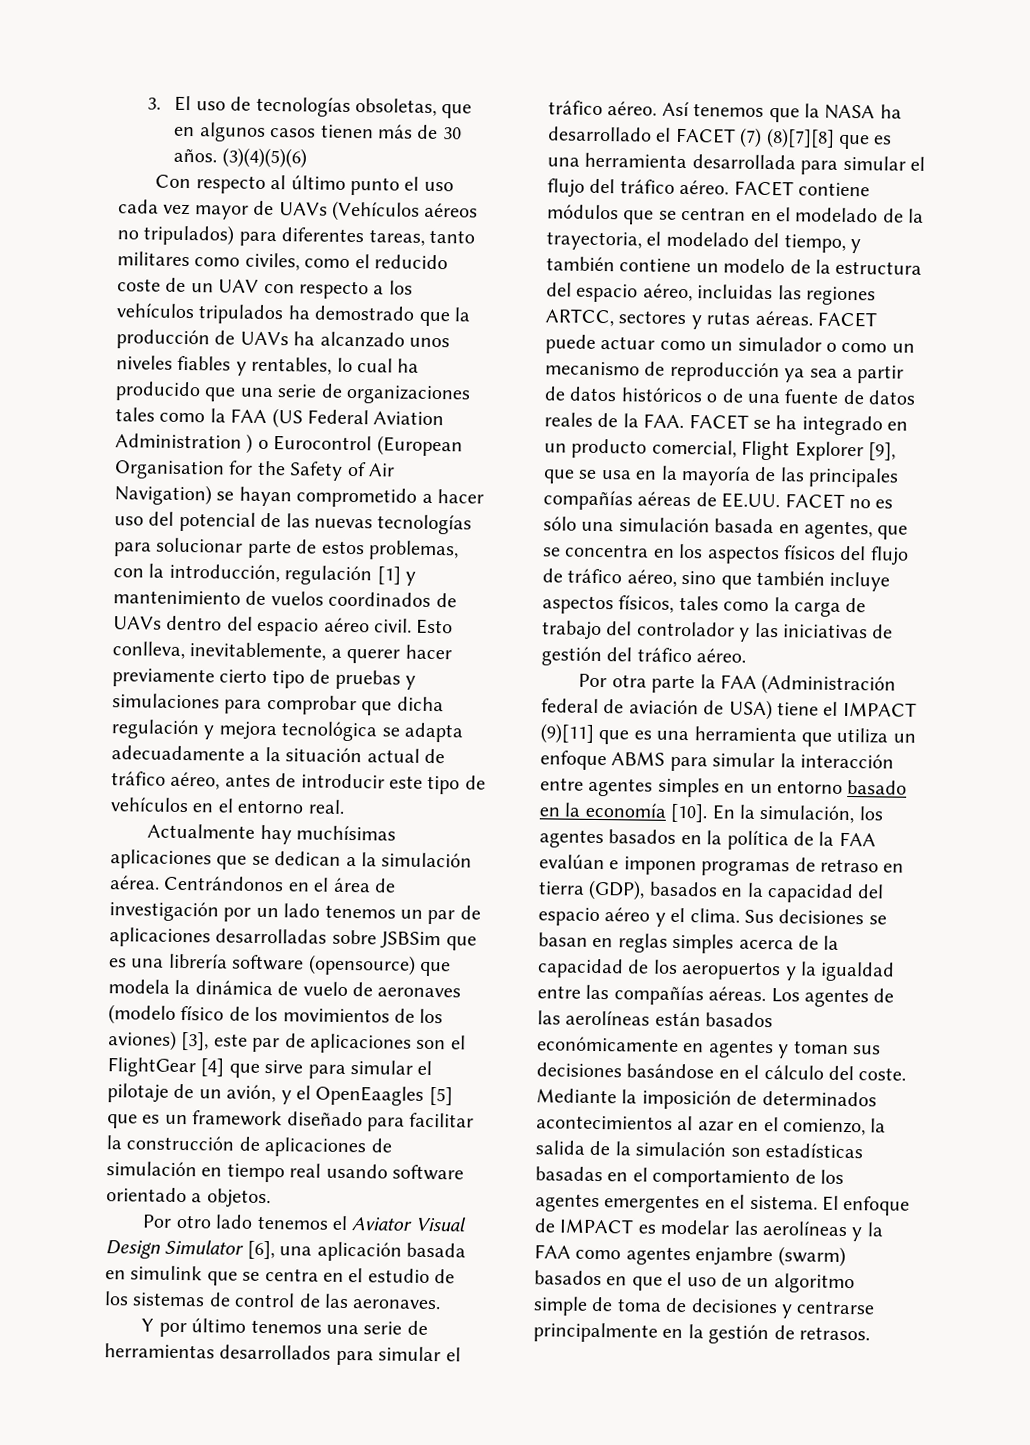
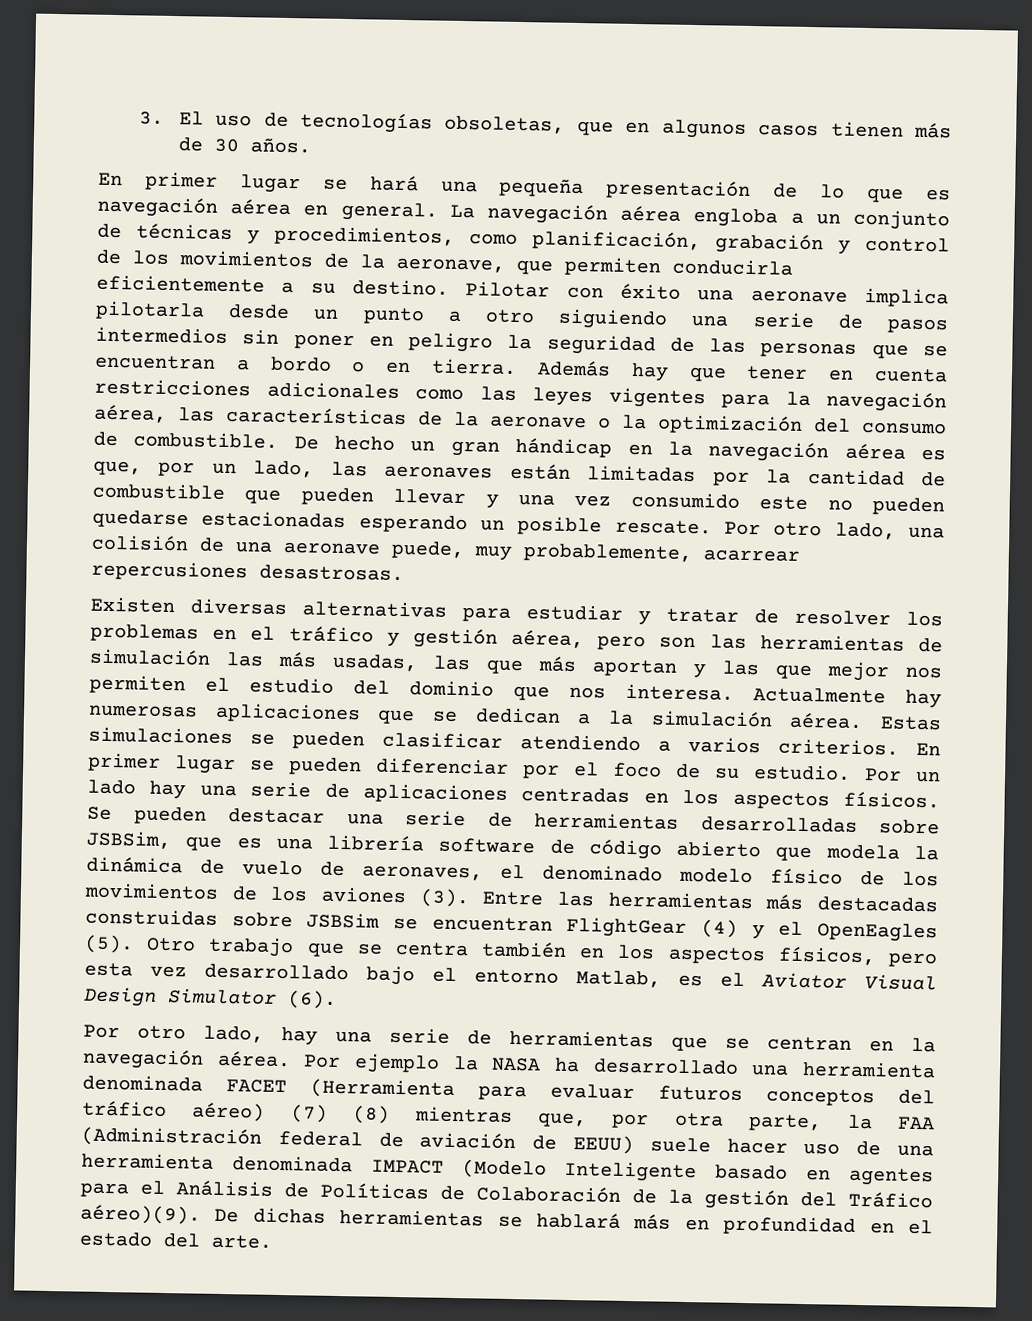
- 3. El uso de tecnologías obsoletas, que en algunos casos tienen más de 30 años. (3)(4)(5)(6)
- Con respecto al último punto el uso cada vez mayor de UAVs (Vehículos aéreos no tripulados) para diferentes tareas, tanto militares como civiles, como el reducido coste de un UAV con respecto a los vehículos tripulados ha demostrado que la producción de UAVs ha alcanzado unos niveles fiables y rentables, lo cual ha producido que una serie de organizaciones tales como la FAA (US Federal Aviation Administration ) o Eurocontrol (European Organisation for the Safety of Air Navigation) se hayan comprometido a hacer uso del potencial de las nuevas tecnologías para solucionar parte de estos problemas, con la introducción, regulación [1] y mantenimiento de vuelos coordinados de UAVs dentro del espacio aéreo civil. Esto conlleva, inevitablemente, a querer hacer previamente cierto tipo de pruebas y simulaciones para comprobar que dicha regulación y mejora tecnológica se adapta adecuadamente a la situación actual de tráfico aéreo, antes de introducir este tipo de vehículos en el entorno real.
- Actualmente hay muchísimas aplicaciones que se dedican a la simulación aérea.
+ 3. El uso de tecnologías obsoletas, que en algunos casos tienen más de 30 años.
+ En primer lugar se hará una pequeña presentación de lo que es navegación aérea en general. La navegación aérea engloba a un conjunto de técnicas y procedimientos, como planificación, grabación y control de los movimientos de la aeronave, que permiten conducirla eficientemente a su destino. Pilotar con éxito una aeronave implica pilotarla desde un punto a otro siguiendo una serie de pasos intermedios sin poner en peligro la seguridad de las personas que se encuentran a bordo o en tierra. Además hay que tener en cuenta restricciones adicionales como las leyes vigentes para la navegación aérea, las características de la aeronave o la optimización del consumo de combustible. De hecho un gran hándicap en la navegación aérea es que, por un lado, las aeronaves están limitadas por la cantidad de combustible que pueden llevar y una vez consumido este no pueden quedarse estacionadas esperando un posible rescate. Por otro lado, una colisión de una aeronave puede, muy probablemente, acarrear repercusiones desastrosas.
+ Existen diversas alternativas para estudiar y tratar de resolver los problemas en el tráfico y gestión aérea, pero son las herramientas de simulación las más usadas, las que más aportan y las que mejor nos permiten el estudio del dominio que nos interesa. Actualmente hay numerosas aplicaciones que se dedican a la simulación aérea.
- Centrándonos en el área de investigación por un lado tenemos un par de aplicaciones desarrolladas sobre JSBSim que es una librería software (opensource) que modela la dinámica de vuelo de aeronaves (modelo físico de los movimientos de los aviones) [3], este par de aplicaciones son el FlightGear [4] que sirve para simular el pilotaje de un avión, y el OpenEaagles [5] que es un framework diseñado para facilitar la construcción de aplicaciones de simulación en tiempo real usando software orientado a objetos.
- Por otro lado tenemos el Aviator Visual Design Simulator [6], una aplicación basada en simulink que se centra en el estudio de los sistemas de control de las aeronaves.
- Y por último tenemos una serie de herramientas desarrollados para simular el tráfico aéreo. Así tenemos que la NASA ha desarrollado el FACET (7) (8)[7][8] que es una herramienta desarrollada para simular el flujo del tráfico aéreo. FACET contiene módulos que se centran en el modelado de la trayectoria, el modelado del tiempo, y también contiene un modelo de la estructura del espacio aéreo, incluidas las regiones ARTCC, sectores y rutas aéreas. FACET puede actuar como un simulador o como un mecanismo de reproducción ya sea a partir de datos históricos o de una fuente de datos reales de la FAA. FACET se ha integrado en un producto comercial, Flight Explorer [9], que se usa en la mayoría de las principales compañías aéreas de EE.UU. FACET no es sólo una simulación basada en agentes, que se concentra en los aspectos físicos del flujo de tráfico aéreo, sino que también incluye aspectos físicos, tales como la carga de trabajo del controlador y las iniciativas de gestión del tráfico aéreo.
- Por otra parte la FAA (Administración federal de aviación de USA) tiene el IMPACT (9)[11] que es una herramienta que utiliza un enfoque ABMS para simular la interacción entre agentes simples en un entorno basado en la economía [10]. En la simulación, los agentes basados en la política de la FAA evalúan e imponen programas de retraso en tierra (GDP), basados en la capacidad del espacio aéreo y el clima. Sus decisiones se basan en reglas simples acerca de la capacidad de los aeropuertos y la igualdad entre las compañías aéreas. Los agentes de las aerolíneas están basados económicamente en agentes y toman sus decisiones basándose en el cálculo del coste. Mediante la imposición de determinados acontecimientos al azar en el comienzo, la salida de la simulación son estadísticas basadas en el comportamiento de los agentes emergentes en el sistema. El enfoque de IMPACT es modelar las aerolíneas y la FAA como agentes enjambre (swarm) basados en que el uso de un algoritmo simple de toma de decisiones y centrarse principalmente en la gestión de retrasos.
+ Estas simulaciones se pueden clasificar atendiendo a varios criterios. En primer lugar se pueden diferenciar por el foco de su estudio. Por un lado hay una serie de aplicaciones centradas en los aspectos físicos. Se pueden destacar una serie de herramientas desarrolladas sobre JSBSim, que es una librería software de código abierto que modela la dinámica de vuelo de aeronaves, el denominado modelo físico de los movimientos de los aviones (3). Entre las herramientas más destacadas construidas sobre JSBSim se encuentran FlightGear (4) y el OpenEagles (5). Otro trabajo que se centra también en los aspectos físicos, pero esta vez desarrollado bajo el entorno Matlab, es el Aviator Visual Design Simulator (6).
+ Por otro lado, hay una serie de herramientas que se centran en la navegación aérea. Por ejemplo la NASA ha desarrollado una herramienta denominada FACET (Herramienta para evaluar futuros conceptos del tráfico aéreo) (7) (8) mientras que, por otra parte, la FAA (Administración federal de aviación de EEUU) suele hacer uso de una herramienta denominada IMPACT (Modelo Inteligente basado en agentes para el Análisis de Políticas de Colaboración de la gestión del Tráfico aéreo)(9). De dichas herramientas se hablará más en profundidad en el estado del arte.

